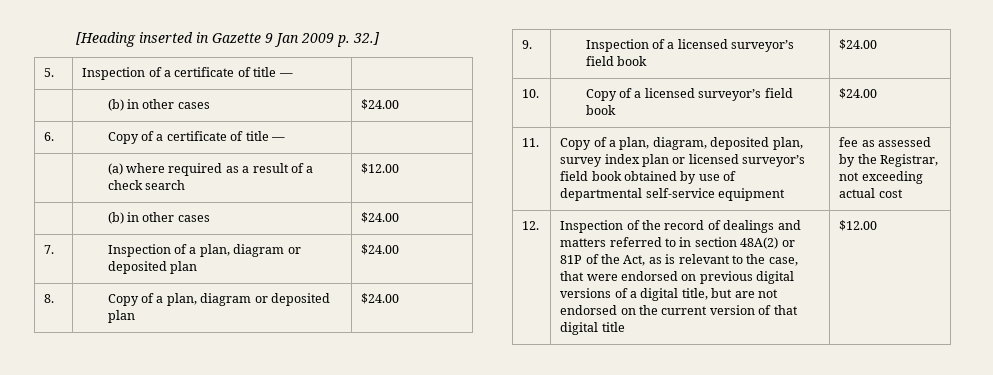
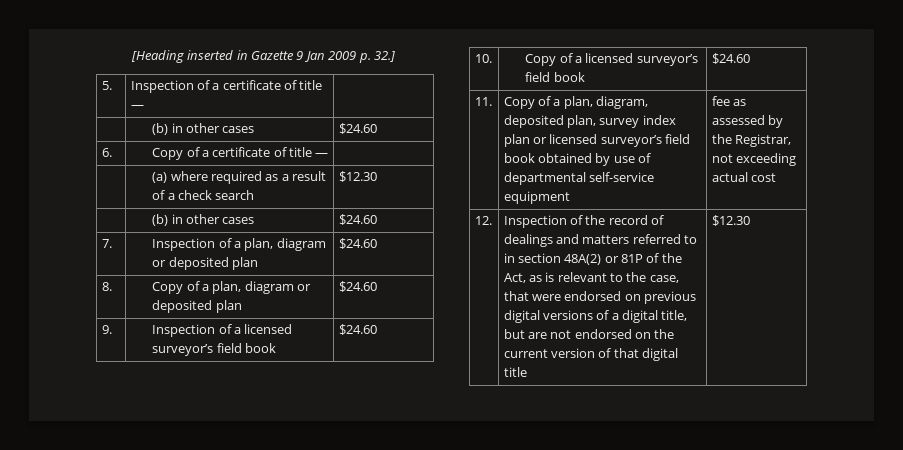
  5. | Inspection of a certificate of title — |
- | (b) in other cases | $24.00
+ | (b) in other cases | $24.60
- | (a) where required as a result of a check search | $12.00
- | (b) in other cases | $24.00
+ | (a) where required as a result of a check search | $12.30
+ | (b) in other cases | $24.60
- 7. | Inspection of a plan, diagram or deposited plan | $24.00
+ 7. | Inspection of a plan, diagram or deposited plan | $24.60
- 8. | Copy of a plan, diagram or deposited plan | $24.00
+ 8. | Copy of a plan, diagram or deposited plan | $24.60
- 9. | Inspection of a licensed surveyor’s field book | $24.00
+ 9. | Inspection of a licensed surveyor’s field book | $24.60
- 10. | Copy of a licensed surveyor’s field book | $24.00
+ 10. | Copy of a licensed surveyor’s field book | $24.60
- Inspection of the record of dealings and matters referred to in section 48A(2) or 81P of the Act, as is relevant to the case, that were endorsed on previous digital versions of a digital title, but are not endorsed on the current version of that digital title | $12.00
+ Inspection of the record of dealings and matters referred to in section 48A(2) or 81P of the Act, as is relevant to the case, that were endorsed on previous digital versions of a digital title, but are not endorsed on the current version of that digital title | $12.30

